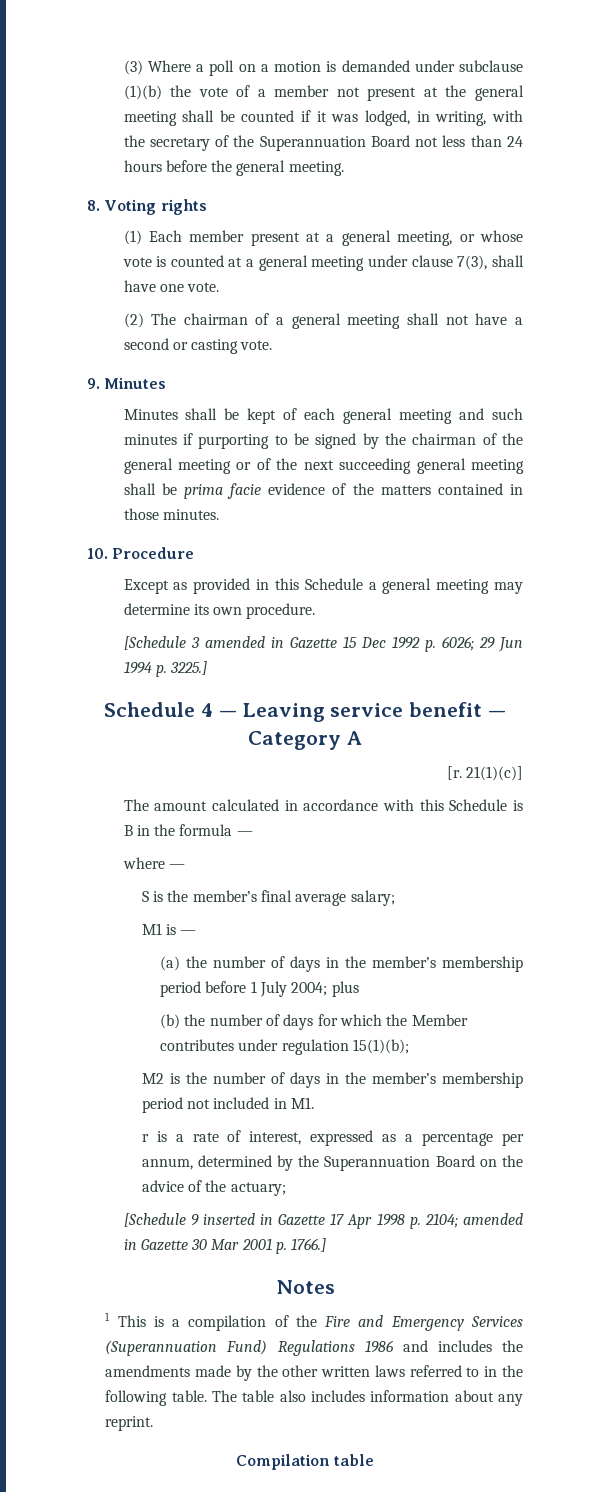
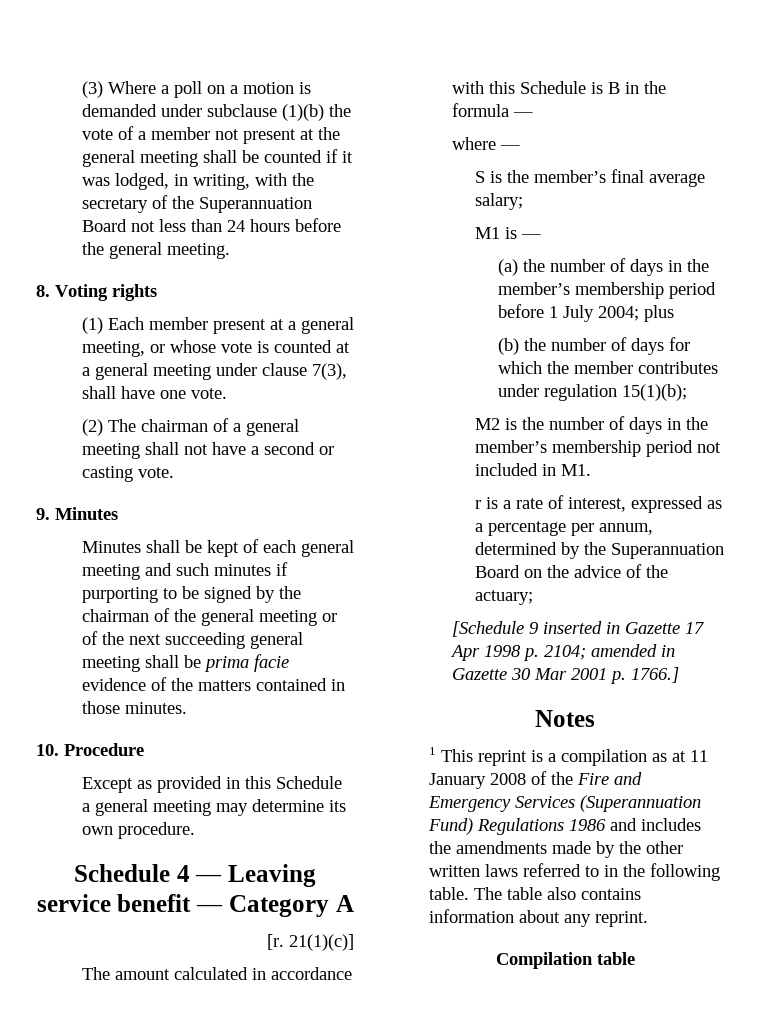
- [Schedule 3 amended in Gazette 15 Dec 1992 p. 6026; 29 Jun 1994 p. 3225.]
- (b) the number of days for which the Member contributes under regulation 15(1)(b);
+ (b) the number of days for which the member contributes under regulation 15(1)(b);
- 1 This is a compilation of the Fire and Emergency Services (Superannuation Fund) Regulations 1986 and includes the amendments made by the other written laws referred to in the following table.
+ 1 This reprint is a compilation as at 11 January 2008 of the Fire and Emergency Services (Superannuation Fund) Regulations 1986 and includes the amendments made by the other written laws referred to in the following table.
- The table also includes information about any reprint.
+ The table also contains information about any reprint.

